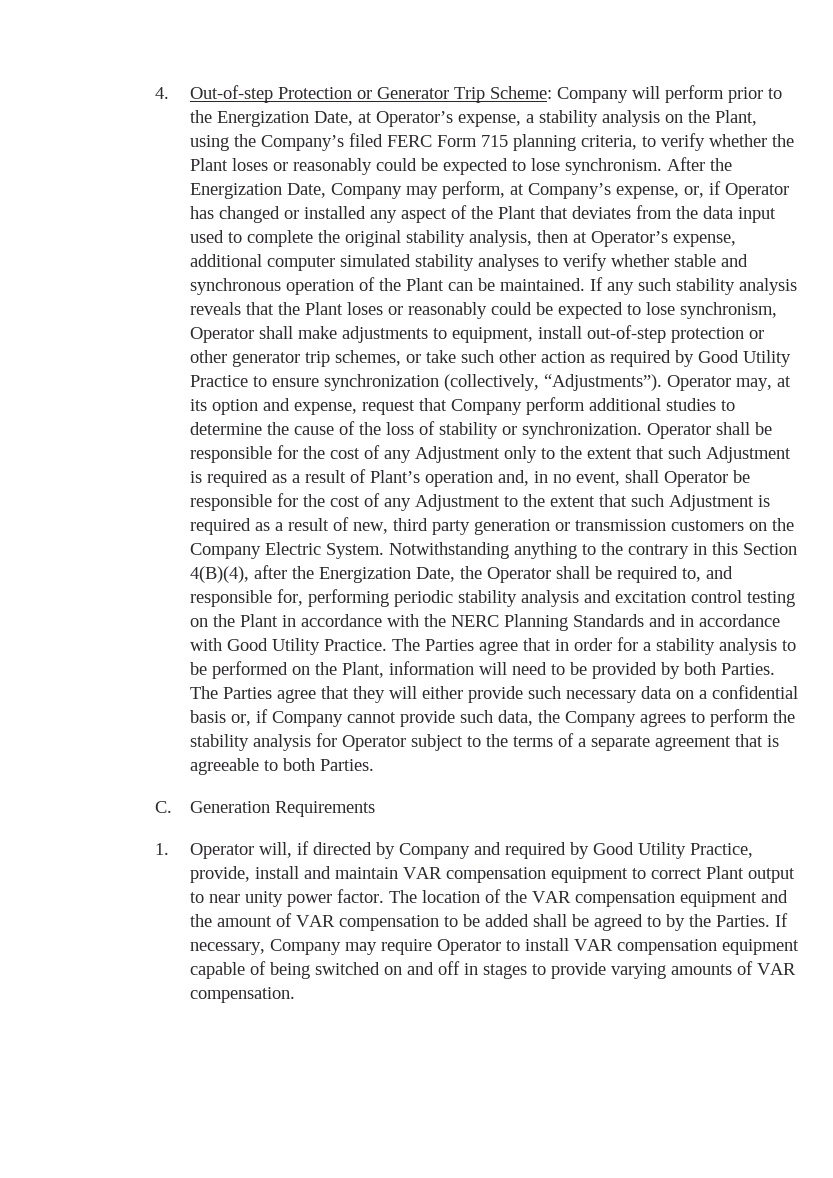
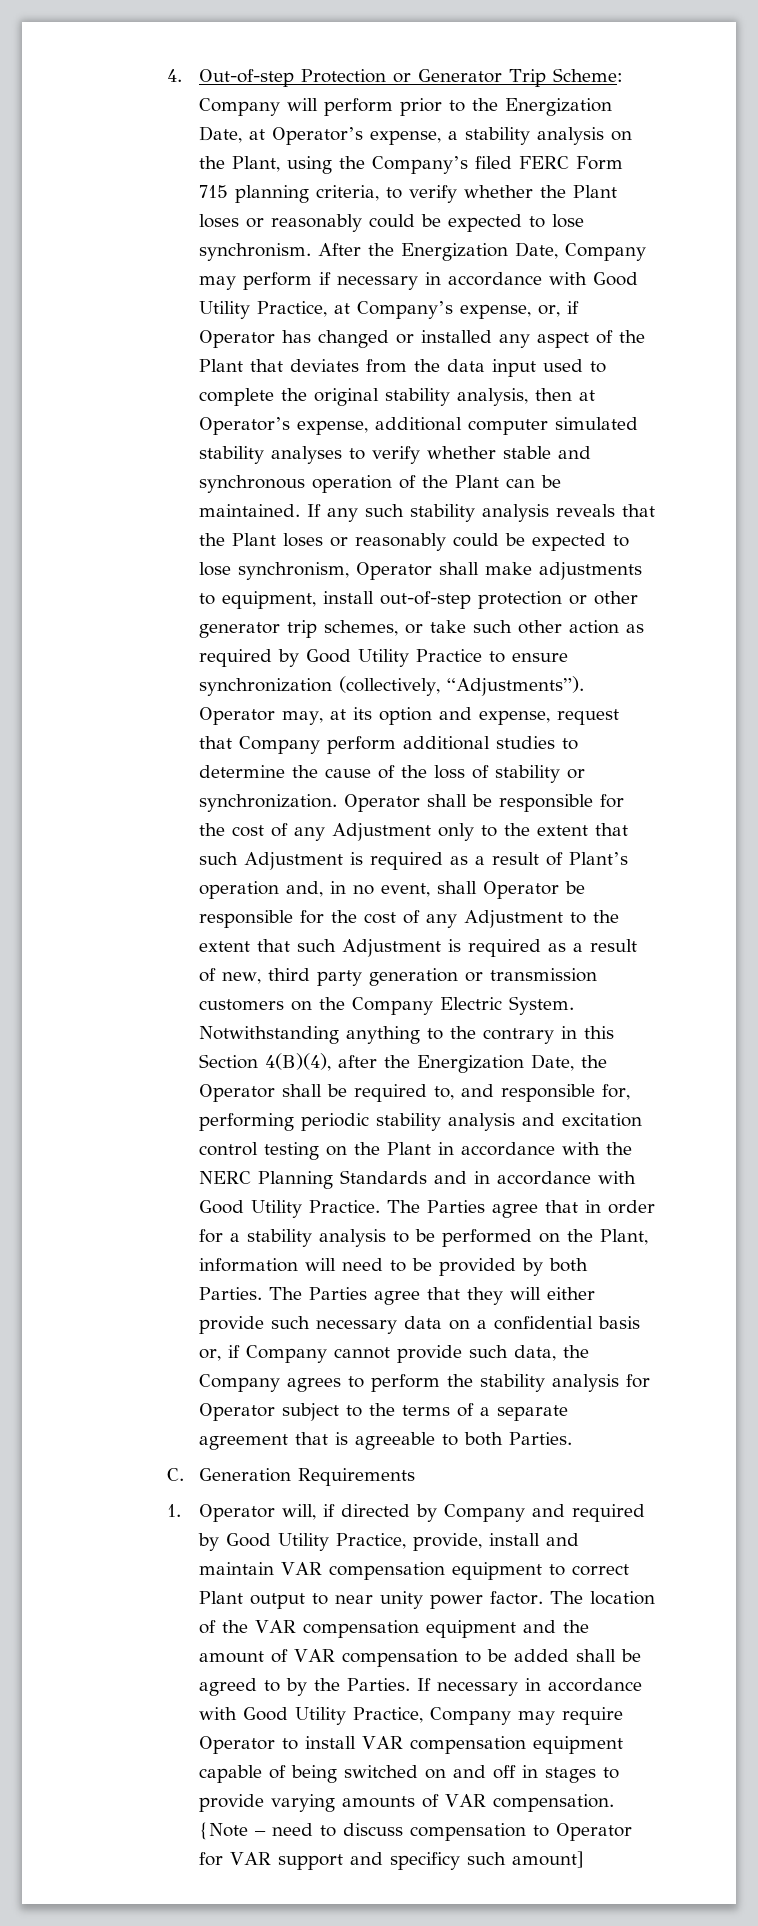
- After the Energization Date, Company may perform, at Company’s expense, or, if Operator has changed or installed any aspect of the Plant that deviates from the data input used to complete the original stability analysis, then at Operator’s expense, additional computer simulated stability analyses to verify whether stable and synchronous operation of the Plant can be maintained.
+ After the Energization Date, Company may perform if necessary in accordance with Good Utility Practice, at Company’s expense, or, if Operator has changed or installed any aspect of the Plant that deviates from the data input used to complete the original stability analysis, then at Operator’s expense, additional computer simulated stability analyses to verify whether stable and synchronous operation of the Plant can be maintained.
- If necessary, Company may require Operator to install VAR compensation equipment capable of being switched on and off in stages to provide varying amounts of VAR compensation.
+ If necessary in accordance with Good Utility Practice, Company may require Operator to install VAR compensation equipment capable of being switched on and off in stages to provide varying amounts of VAR compensation.
+ {Note – need to discuss compensation to Operator for VAR support and specificy such amount]

